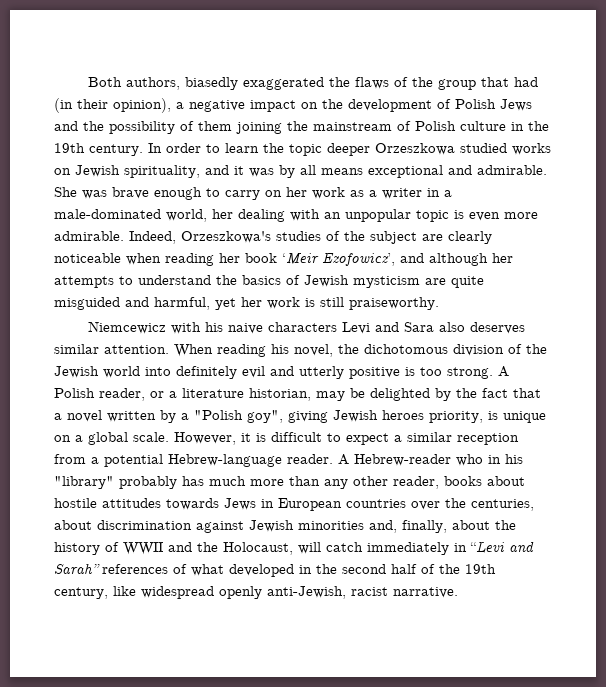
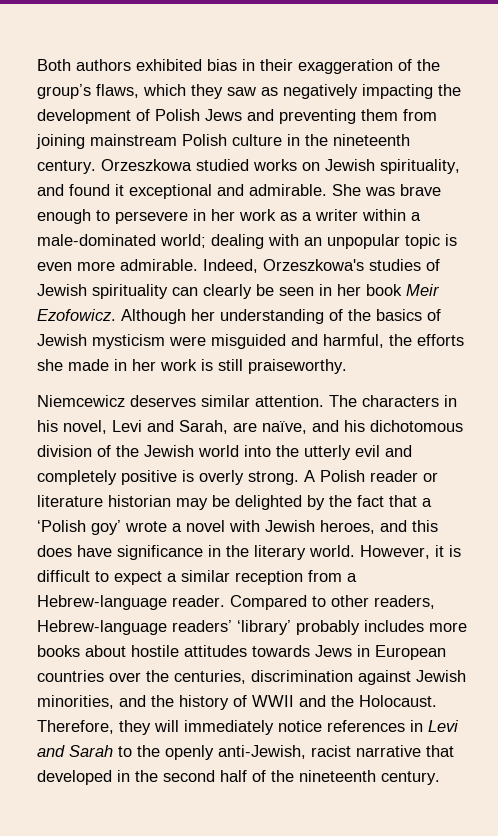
- Both authors, biasedly exaggerated the flaws of the group that had (in their opinion), a negative impact on the development of Polish Jews and the possibility of them joining the mainstream of Polish culture in the 19th century. In order to learn the topic deeper Orzeszkowa studied works on Jewish spirituality, and it was by all means exceptional and admirable.
+ Both authors exhibited bias in their exaggeration of the group’s flaws, which they saw as negatively impacting the development of Polish Jews and preventing them from joining mainstream Polish culture in the nineteenth century. Orzeszkowa studied works on Jewish spirituality, and found it exceptional and admirable.
- She was brave enough to carry on her work as a writer in a male-dominated world, her dealing with an unpopular topic is even more admirable.
+ She was brave enough to persevere in her work as a writer within a male-dominated world; dealing with an unpopular topic is even more admirable.
- Indeed, Orzeszkowa's studies of the subject are clearly noticeable when reading her book ‘Meir Ezofowicz’, and although her attempts to understand the basics of Jewish mysticism are quite misguided and harmful, yet her work is still praiseworthy.
+ Indeed, Orzeszkowa's studies of Jewish spirituality can clearly be seen in her book Meir Ezofowicz. Although her understanding of the basics of Jewish mysticism were misguided and harmful, the efforts she made in her work is still praiseworthy.
- Niemcewicz with his naive characters Levi and Sara also deserves similar attention. When reading his novel, the dichotomous division of the Jewish world into definitely evil and utterly positive is too strong.
+ Niemcewicz deserves similar attention. The characters in his novel, Levi and Sarah, are naïve, and his dichotomous division of the Jewish world into the utterly evil and completely positive is overly strong.
- A Polish reader, or a literature historian, may be delighted by the fact that a novel written by a "Polish goy", giving Jewish heroes priority, is unique on a global scale.
+ A Polish reader or literature historian may be delighted by the fact that a ‘Polish goy’ wrote a novel with Jewish heroes, and this does have significance in the literary world.
- However, it is difficult to expect a similar reception from a potential Hebrew-language reader.
+ However, it is difficult to expect a similar reception from a Hebrew-language reader.
- A Hebrew-reader who in his "library" probably has much more than any other reader, books about hostile attitudes towards Jews in European countries over the centuries, about discrimination against Jewish minorities and, finally, about the history of WWII and the Holocaust, will catch immediately in “Levi and Sarah” references of what developed in the second half of the 19th century, like widespread openly anti-Jewish, racist narrative.
+ Compared to other readers, Hebrew-language readers’ ‘library’ probably includes more books about hostile attitudes towards Jews in European countries over the centuries, discrimination against Jewish minorities, and the history of WWII and the Holocaust. Therefore, they will immediately notice references in Levi and Sarah to the openly anti-Jewish, racist narrative that developed in the second half of the nineteenth century.

